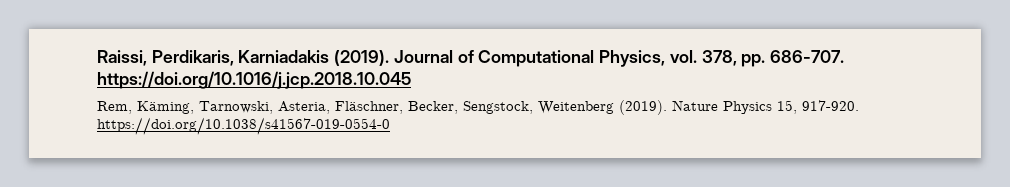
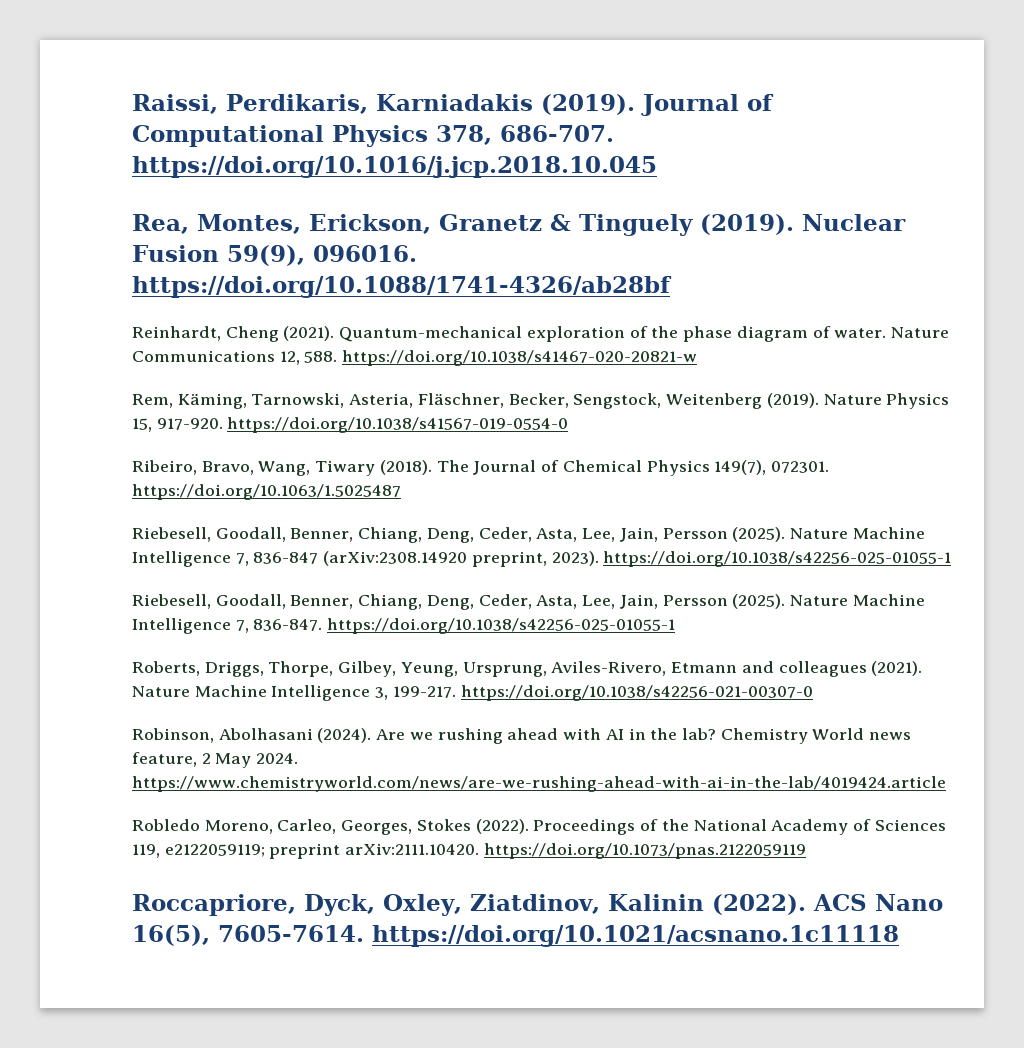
- Journal of Computational Physics, vol. 378, pp. 686-707. https://doi.org/10.1016/j.jcp.2018.10.045
+ Journal of Computational Physics 378, 686-707. https://doi.org/10.1016/j.jcp.2018.10.045
+ Rea, Montes, Erickson, Granetz & Tinguely (2019). Nuclear Fusion 59(9), 096016. https://doi.org/10.1088/1741-4326/ab28bf
+ Reinhardt, Cheng (2021). Quantum-mechanical exploration of the phase diagram of water. Nature Communications 12, 588. https://doi.org/10.1038/s41467-020-20821-w
+ Ribeiro, Bravo, Wang, Tiwary (2018). The Journal of Chemical Physics 149(7), 072301. https://doi.org/10.1063/1.5025487
+ Riebesell, Goodall, Benner, Chiang, Deng, Ceder, Asta, Lee, Jain, Persson (2025). Nature Machine Intelligence 7, 836-847 (arXiv:2308.14920 preprint, 2023). https://doi.org/10.1038/s42256-025-01055-1
+ Riebesell, Goodall, Benner, Chiang, Deng, Ceder, Asta, Lee, Jain, Persson (2025). Nature Machine Intelligence 7, 836-847. https://doi.org/10.1038/s42256-025-01055-1
+ Roberts, Driggs, Thorpe, Gilbey, Yeung, Ursprung, Aviles-Rivero, Etmann and colleagues (2021). Nature Machine Intelligence 3, 199-217. https://doi.org/10.1038/s42256-021-00307-0
+ Robinson, Abolhasani (2024). Are we rushing ahead with AI in the lab? Chemistry World news feature, 2 May 2024. https://www.chemistryworld.com/news/are-we-rushing-ahead-with-ai-in-the-lab/4019424.article
+ Robledo Moreno, Carleo, Georges, Stokes (2022). Proceedings of the National Academy of Sciences 119, e2122059119; preprint arXiv:2111.10420. https://doi.org/10.1073/pnas.2122059119
+ Roccapriore, Dyck, Oxley, Ziatdinov, Kalinin (2022). ACS Nano 16(5), 7605-7614. https://doi.org/10.1021/acsnano.1c11118

